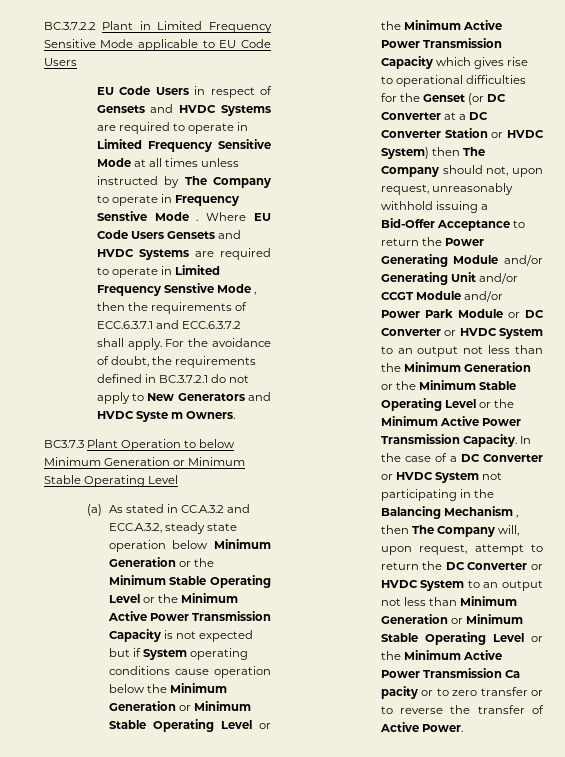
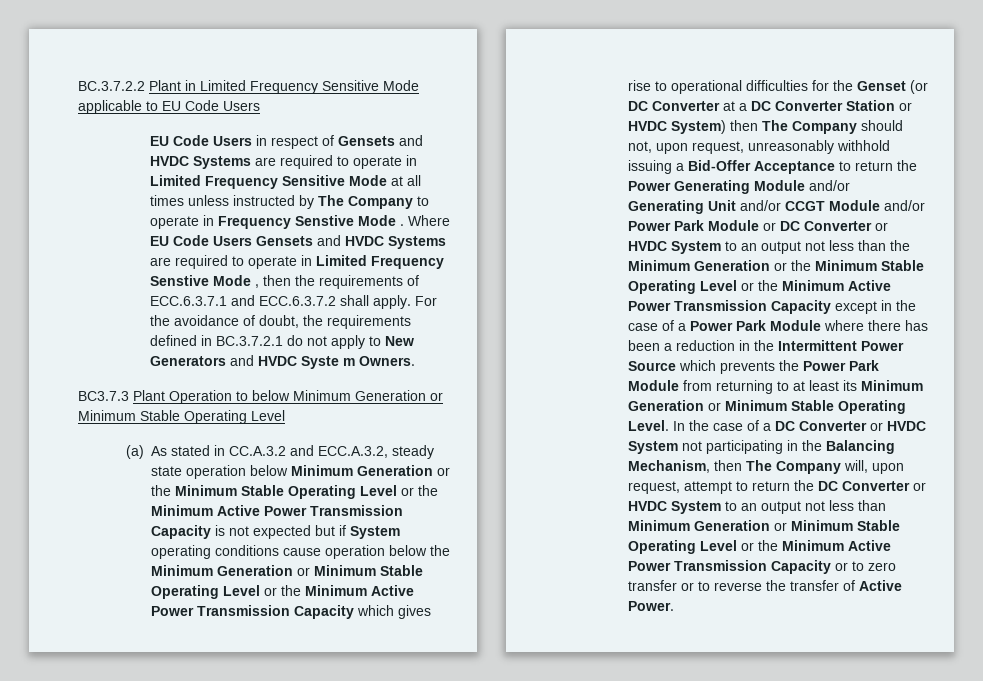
- (a) As stated in CC.A.3.2 and ECC.A.3.2, steady state operation below Minimum Generation or the Minimum Stable Operating Level or the Minimum Active Power Transmission Capacity is not expected but if System operating conditions cause operation below the Minimum Generation or Minimum Stable Operating Level or the Minimum Active Power Transmission Capacity which gives rise to operational difficulties for the Genset (or DC Converter at a DC Converter Station or HVDC System) then The Company should not, upon request, unreasonably withhold issuing a Bid-Offer Acceptance to return the Power Generating Module and/or Generating Unit and/or CCGT Module and/or Power Park Module or DC Converter or HVDC System to an output not less than the Minimum Generation or the Minimum Stable Operating Level or the Minimum Active Power Transmission Capacity.
+ (a) As stated in CC.A.3.2 and ECC.A.3.2, steady state operation below Minimum Generation or the Minimum Stable Operating Level or the Minimum Active Power Transmission Capacity is not expected but if System operating conditions cause operation below the Minimum Generation or Minimum Stable Operating Level or the Minimum Active Power Transmission Capacity which gives rise to operational difficulties for the Genset (or DC Converter at a DC Converter Station or HVDC System) then The Company should not, upon request, unreasonably withhold issuing a Bid-Offer Acceptance to return the Power Generating Module and/or Generating Unit and/or CCGT Module and/or Power Park Module or DC Converter or HVDC System to an output not less than the Minimum Generation or the Minimum Stable Operating Level or the Minimum Active Power Transmission Capacity except in the case of a Power Park Module where there has been a reduction in the Intermittent Power Source which prevents the Power Park Module from returning to at least its Minimum Generation or Minimum Stable Operating Level.
- In the case of a DC Converter or HVDC System not participating in the Balancing Mechanism , then The Company will, upon request, attempt to return the DC Converter or HVDC System to an output not less than Minimum Generation or Minimum Stable Operating Level or the Minimum Active Power Transmission Ca pacity or to zero transfer or to reverse the transfer of Active Power.
+ In the case of a DC Converter or HVDC System not participating in the Balancing Mechanism, then The Company will, upon request, attempt to return the DC Converter or HVDC System to an output not less than Minimum Generation or Minimum Stable Operating Level or the Minimum Active Power Transmission Capacity or to zero transfer or to reverse the transfer of Active Power.

